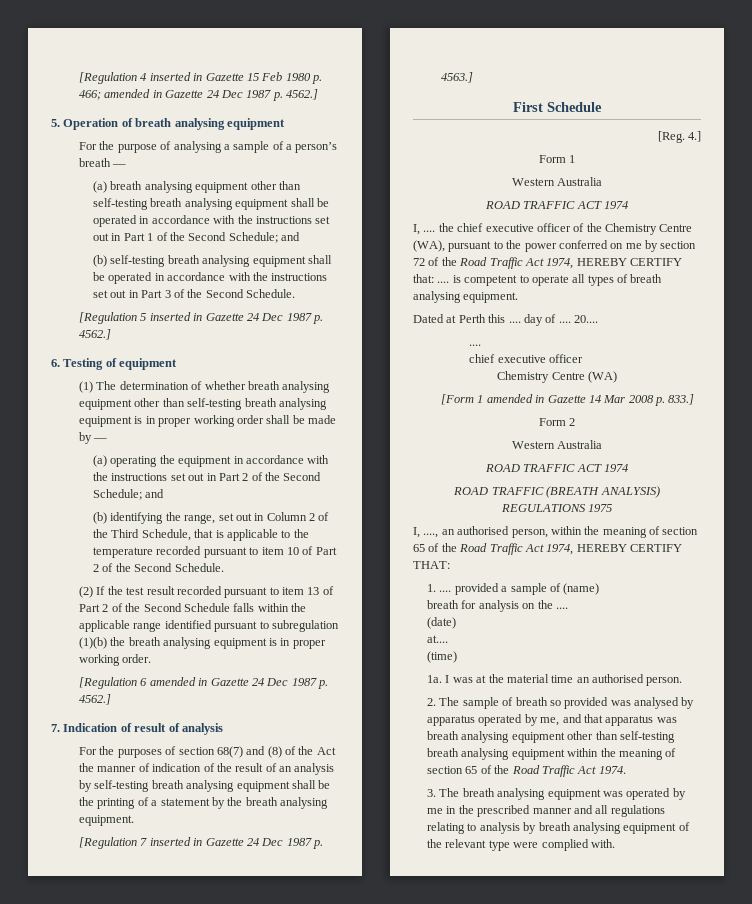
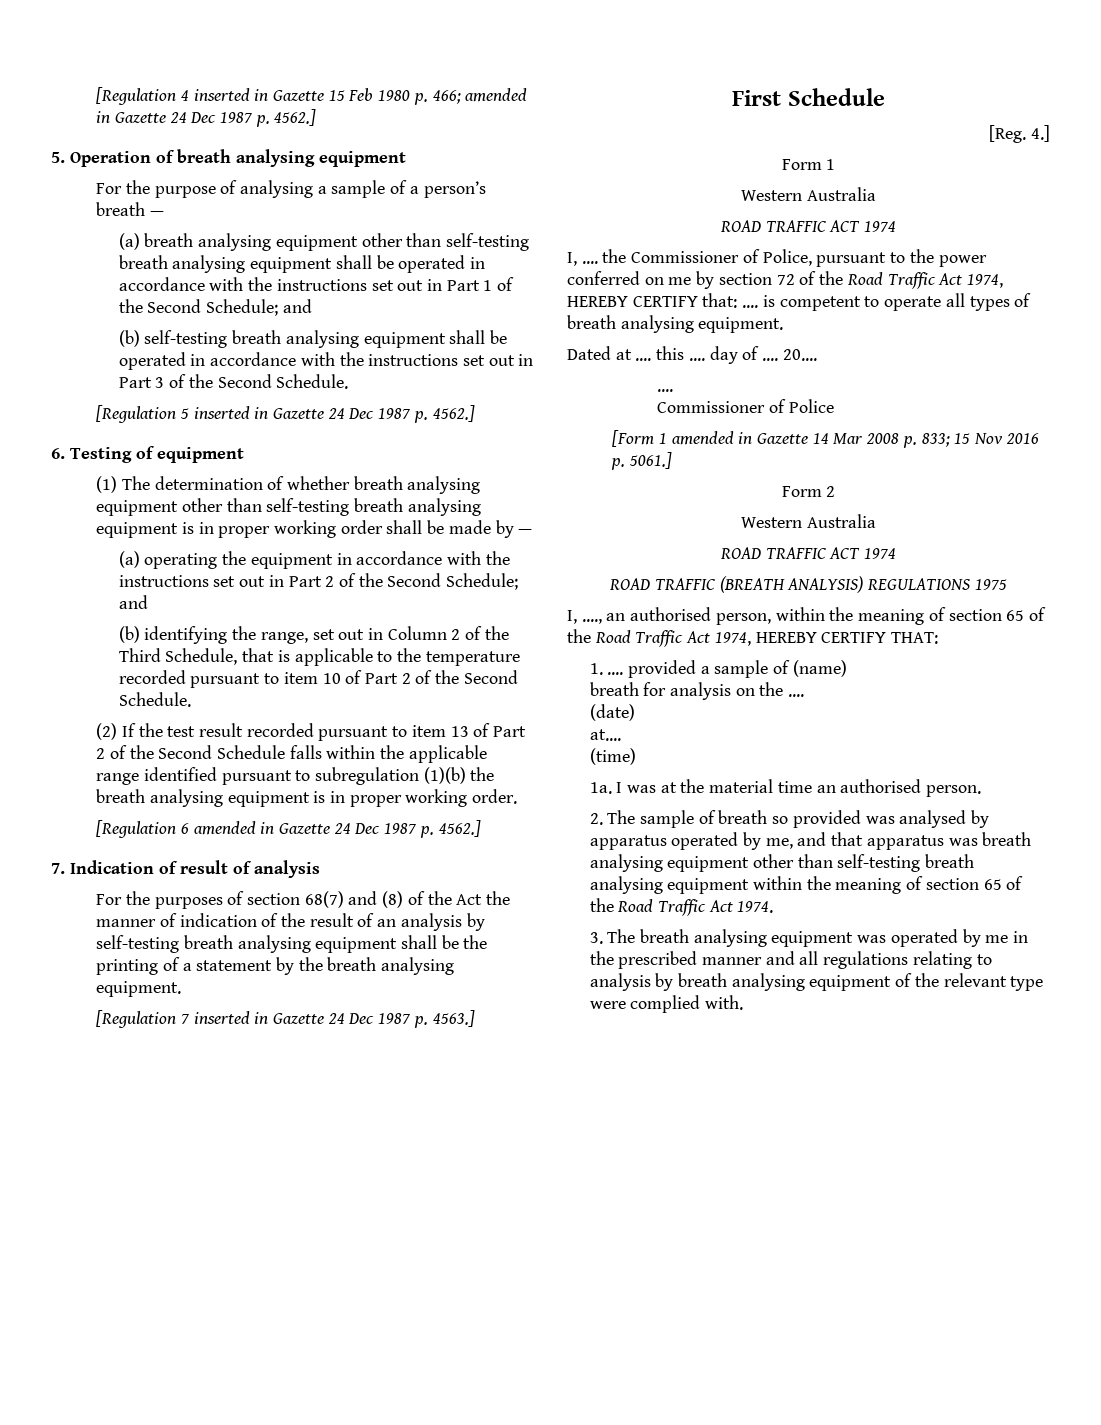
- I, .... the chief executive officer of the Chemistry Centre (WA), pursuant to the power conferred on me by section 72 of the Road Traffic Act 1974, HEREBY CERTIFY that: .... is competent to operate all types of breath analysing equipment.
+ I, .... the Commissioner of Police, pursuant to the power conferred on me by section 72 of the Road Traffic Act 1974, HEREBY CERTIFY that: .... is competent to operate all types of breath analysing equipment.
- Dated at Perth this .... day of ....
+ Dated at .... this .... day of ....
  20....
  ....
- chief executive officer
- Chemistry Centre (WA)
+ Commissioner of Police
- [Form 1 amended in Gazette 14 Mar 2008 p. 833.]
+ [Form 1 amended in Gazette 14 Mar 2008 p. 833; 15 Nov 2016 p. 5061.]

